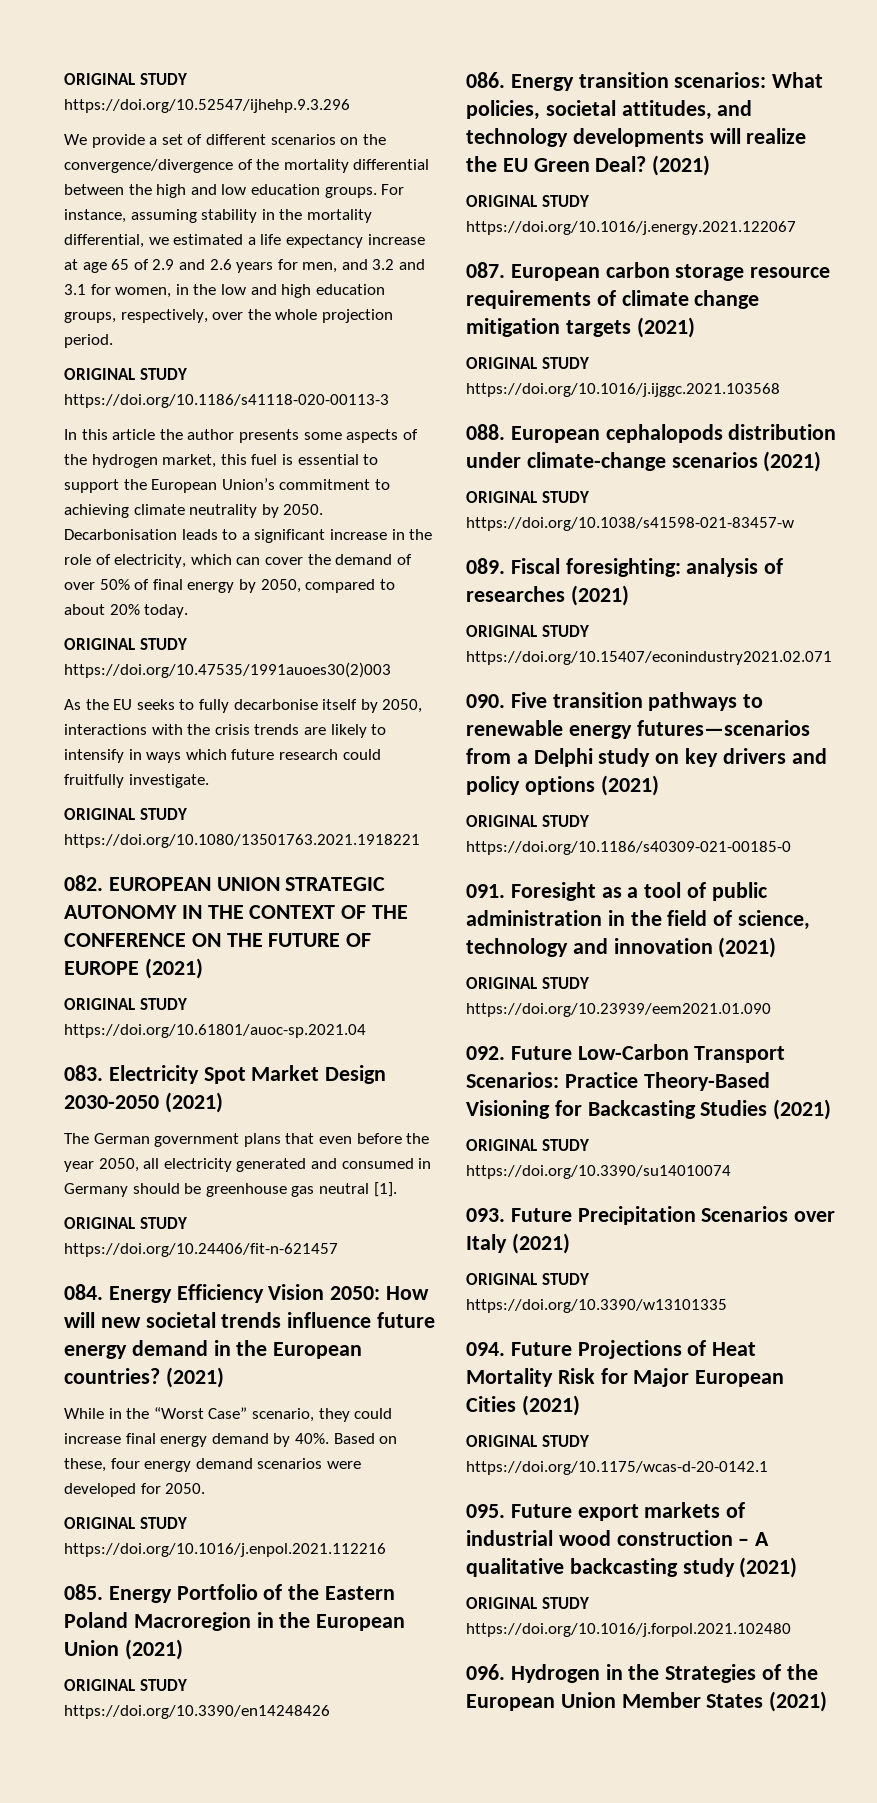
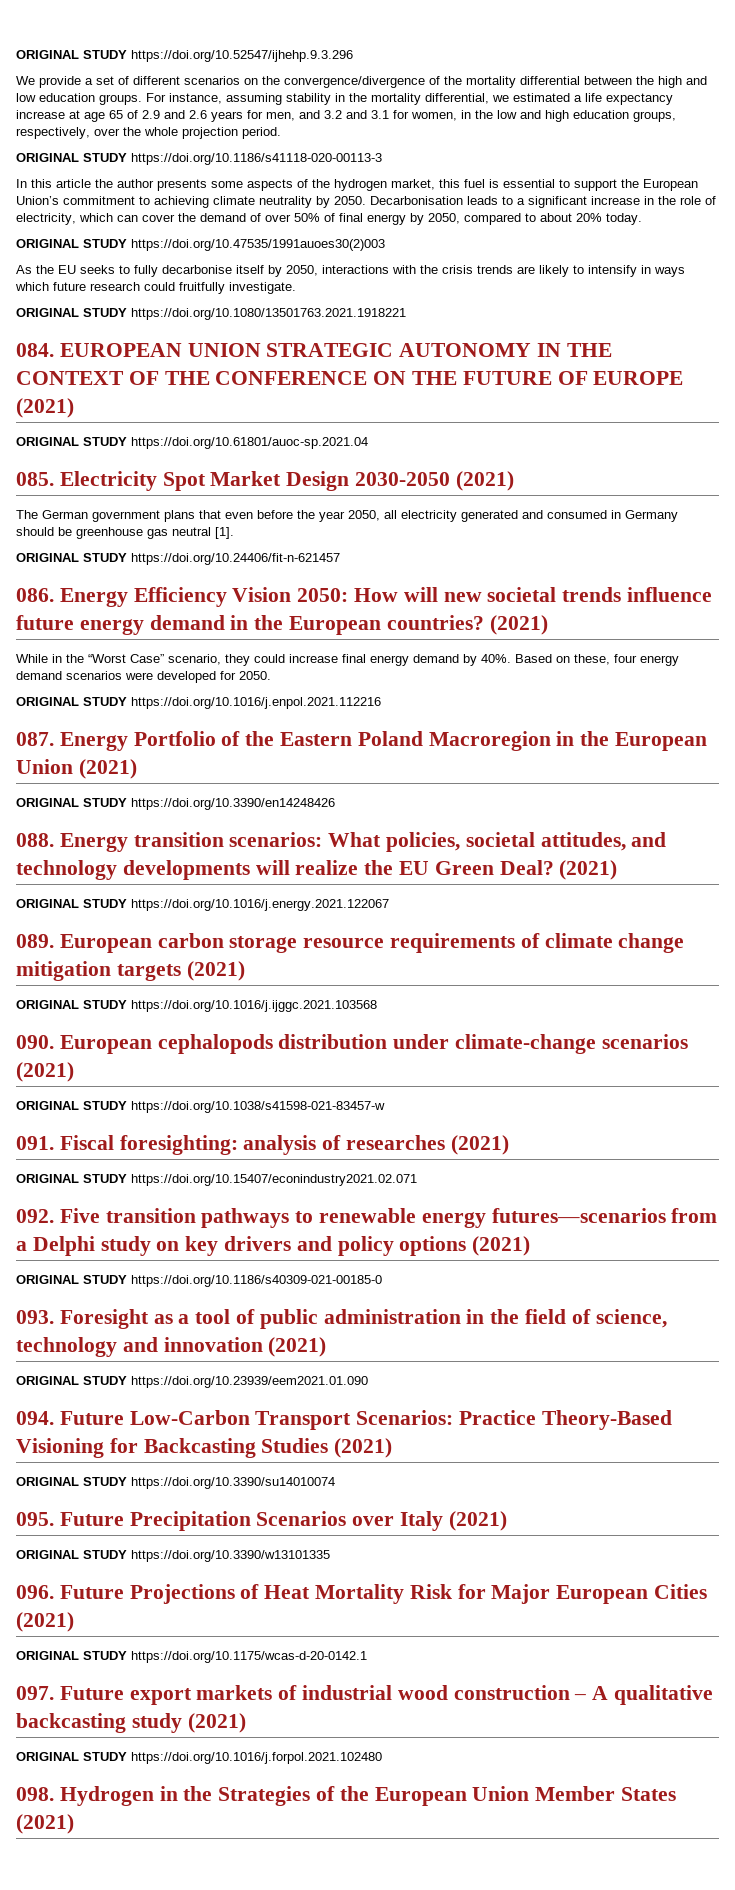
- 082. EUROPEAN UNION STRATEGIC AUTONOMY IN THE CONTEXT OF THE CONFERENCE ON THE FUTURE OF EUROPE (2021)
+ 084. EUROPEAN UNION STRATEGIC AUTONOMY IN THE CONTEXT OF THE CONFERENCE ON THE FUTURE OF EUROPE (2021)
- 083. Electricity Spot Market Design 2030-2050 (2021)
+ 085. Electricity Spot Market Design 2030-2050 (2021)
- 084. Energy Efficiency Vision 2050: How will new societal trends influence future energy demand in the European countries?
+ 086. Energy Efficiency Vision 2050: How will new societal trends influence future energy demand in the European countries?
- 085. Energy Portfolio of the Eastern Poland Macroregion in the European Union (2021)
+ 087. Energy Portfolio of the Eastern Poland Macroregion in the European Union (2021)
- 086. Energy transition scenarios: What policies, societal attitudes, and technology developments will realize the EU Green Deal?
+ 088. Energy transition scenarios: What policies, societal attitudes, and technology developments will realize the EU Green Deal?
- 087. European carbon storage resource requirements of climate change mitigation targets (2021)
+ 089. European carbon storage resource requirements of climate change mitigation targets (2021)
- 088. European cephalopods distribution under climate-change scenarios (2021)
+ 090. European cephalopods distribution under climate-change scenarios (2021)
- 089. Fiscal foresighting: analysis of researches (2021)
+ 091. Fiscal foresighting: analysis of researches (2021)
- 090. Five transition pathways to renewable energy futures—scenarios from a Delphi study on key drivers and policy options (2021)
+ 092. Five transition pathways to renewable energy futures—scenarios from a Delphi study on key drivers and policy options (2021)
- 091. Foresight as a tool of public administration in the field of science, technology and innovation (2021)
+ 093. Foresight as a tool of public administration in the field of science, technology and innovation (2021)
- 092. Future Low-Carbon Transport Scenarios: Practice Theory-Based Visioning for Backcasting Studies (2021)
+ 094. Future Low-Carbon Transport Scenarios: Practice Theory-Based Visioning for Backcasting Studies (2021)
- 093. Future Precipitation Scenarios over Italy (2021)
+ 095. Future Precipitation Scenarios over Italy (2021)
- 094. Future Projections of Heat Mortality Risk for Major European Cities (2021)
+ 096. Future Projections of Heat Mortality Risk for Major European Cities (2021)
- 095. Future export markets of industrial wood construction – A qualitative backcasting study (2021)
+ 097. Future export markets of industrial wood construction – A qualitative backcasting study (2021)
- 096. Hydrogen in the Strategies of the European Union Member States (2021)
+ 098. Hydrogen in the Strategies of the European Union Member States (2021)

